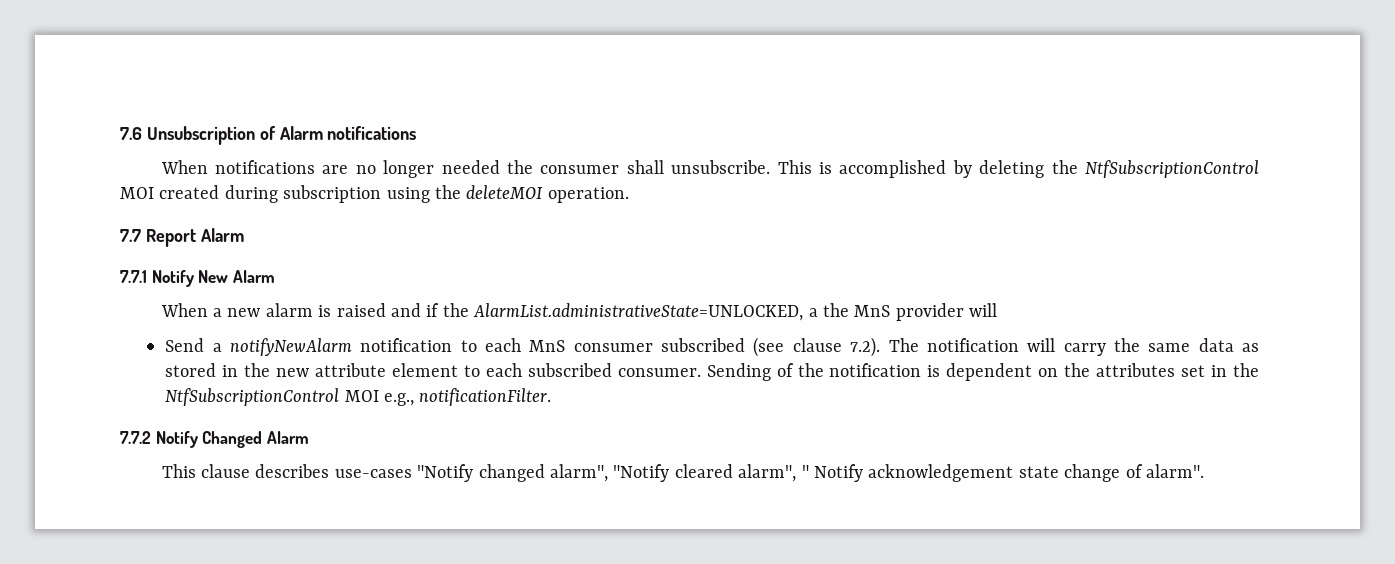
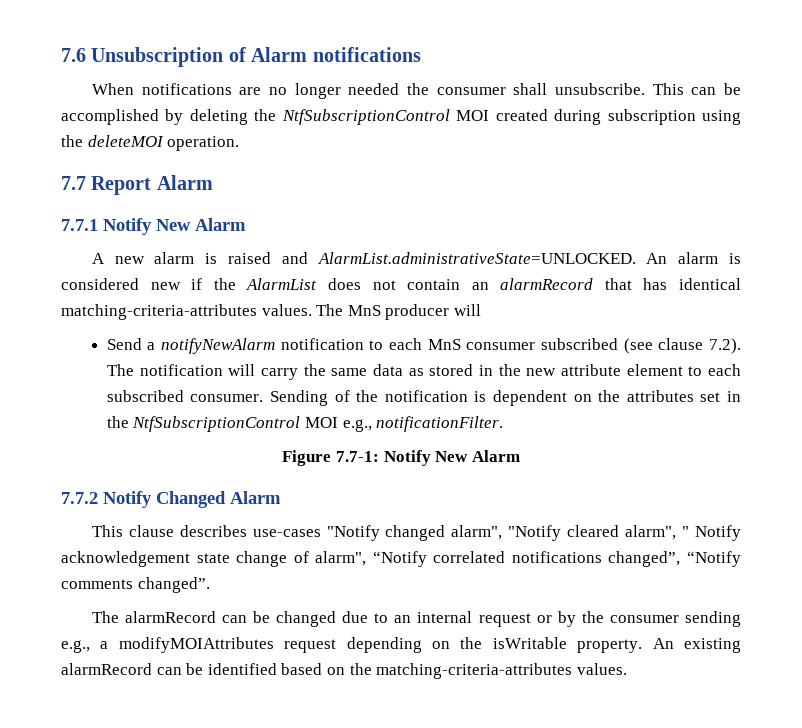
- This is accomplished by deleting the NtfSubscriptionControl MOI created during subscription using the deleteMOI operation.
+ This can be accomplished by deleting the NtfSubscriptionControl MOI created during subscription using the deleteMOI operation.
- When a new alarm is raised and if the AlarmList.administrativeState=UNLOCKED, a the MnS provider will
+ A new alarm is raised and AlarmList.administrativeState=UNLOCKED. An alarm is considered new if the AlarmList does not contain an alarmRecord that has identical matching-criteria-attributes values. The MnS producer will
+ Figure 7.7-1: Notify New Alarm
- This clause describes use-cases "Notify changed alarm", "Notify cleared alarm", " Notify acknowledgement state change of alarm".
+ This clause describes use-cases "Notify changed alarm", "Notify cleared alarm", " Notify acknowledgement state change of alarm", “Notify correlated notifications changed”, “Notify comments changed”.
+ The alarmRecord can be changed due to an internal request or by the consumer sending e.g., a modifyMOIAttributes request depending on the isWritable property. An existing alarmRecord can be identified based on the matching-criteria-attributes values.

